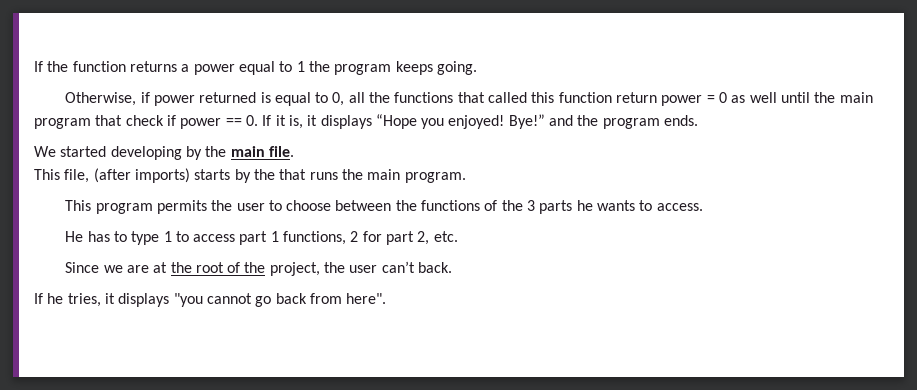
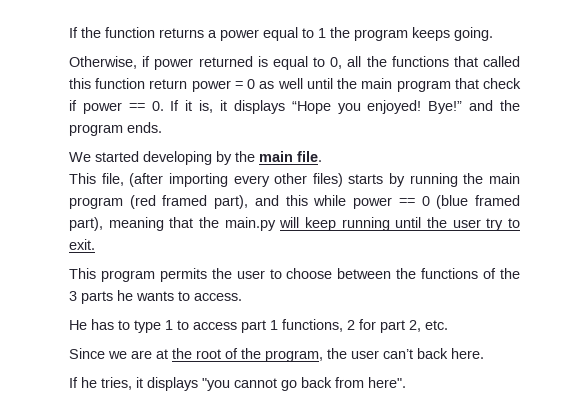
- This file, (after imports) starts by the that runs the main program.
+ This file, (after importing every other files) starts by running the main program (red framed part), and this while power == 0 (blue framed part), meaning that the main.py will keep running until the user try to exit.
- Since we are at the root of the project, the user can’t back.
+ Since we are at the root of the program, the user can’t back here.

